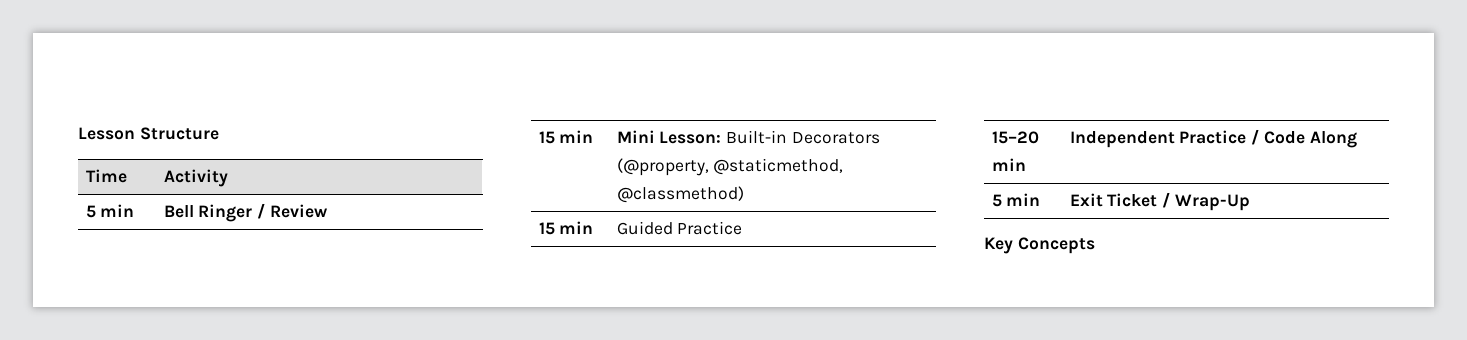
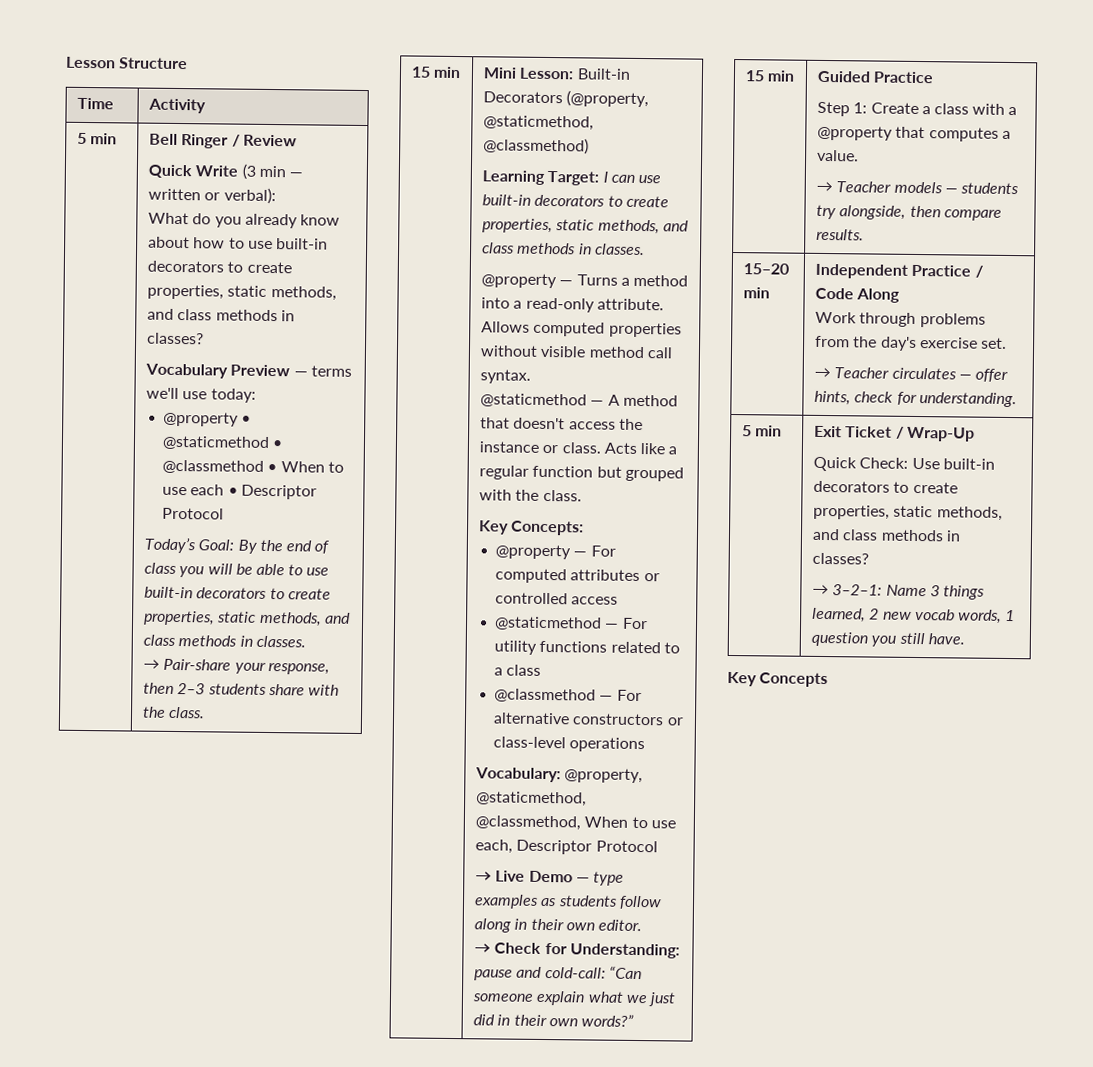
+ Quick Write (3 min — written or verbal):
+ What do you already know about how to use built-in decorators to create properties, static methods, and class methods in classes?
+ Vocabulary Preview — terms we'll use today:
+ @property • @staticmethod • @classmethod • When to use each • Descriptor Protocol
+ Today’s Goal: By the end of class you will be able to use built-in decorators to create properties, static methods, and class methods in classes.
+ → Pair-share your response, then 2–3 students share with the class.
+ Learning Target: I can use built-in decorators to create properties, static methods, and class methods in classes.
+ @property — Turns a method into a read-only attribute. Allows computed properties without visible method call syntax.
+ @staticmethod — A method that doesn't access the instance or class. Acts like a regular function but grouped with the class.
+ Key Concepts:
+ @property — For computed attributes or controlled access
+ @staticmethod — For utility functions related to a class
+ @classmethod — For alternative constructors or class-level operations
+ Vocabulary: @property, @staticmethod, @classmethod, When to use each, Descriptor Protocol
+ → Live Demo — type examples as students follow along in their own editor.
+ → Check for Understanding: pause and cold-call: “Can someone explain what we just did in their own words?”
  15 min | Guided Practice
+ Step 1: Create a class with a @property that computes a value.
+ → Teacher models — students try alongside, then compare results.
  15–20 min | Independent Practice / Code Along
+ Work through problems from the day's exercise set.
+ → Teacher circulates — offer hints, check for understanding.
  5 min | Exit Ticket / Wrap-Up
+ Quick Check: Use built-in decorators to create properties, static methods, and class methods in classes?
+ → 3–2–1: Name 3 things learned, 2 new vocab words, 1 question you still have.

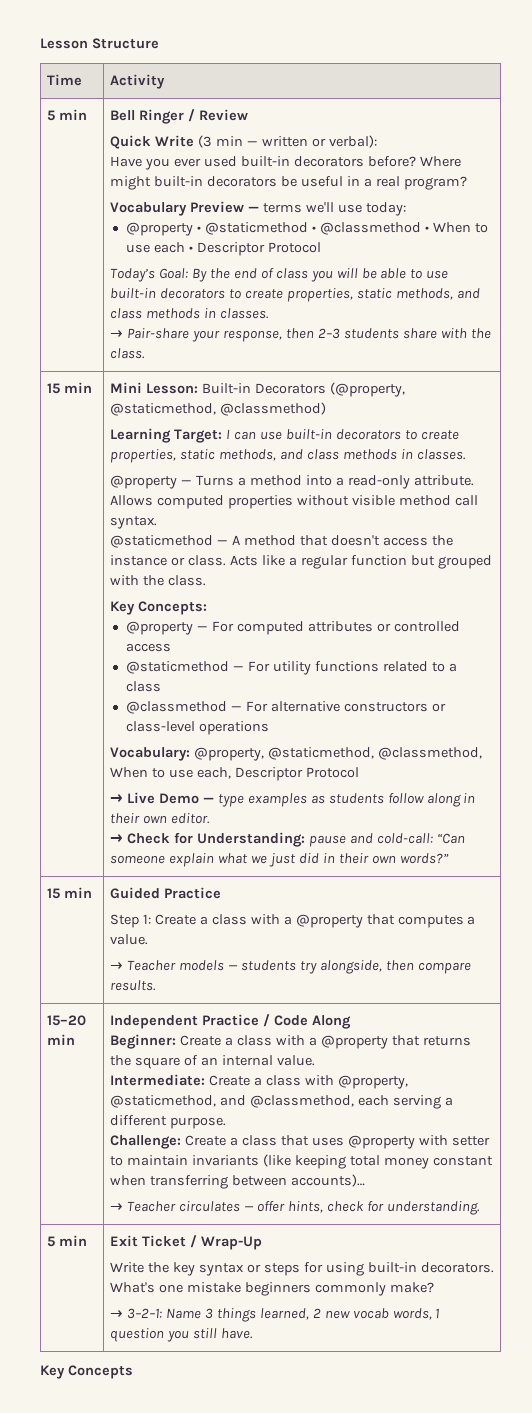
- What do you already know about how to use built-in decorators to create properties, static methods, and class methods in classes?
+ Have you ever used built-in decorators before? Where might built-in decorators be useful in a real program?
- Work through problems from the day's exercise set.
+ Beginner: Create a class with a @property that returns the square of an internal value.
+ Intermediate: Create a class with @property, @staticmethod, and @classmethod, each serving a different purpose.
+ Challenge: Create a class that uses @property with setter to maintain invariants (like keeping total money constant when transferring between accounts)…
  5 min | Exit Ticket / Wrap-Up
- Quick Check: Use built-in decorators to create properties, static methods, and class methods in classes?
+ Write the key syntax or steps for using built-in decorators. What's one mistake beginners commonly make?

